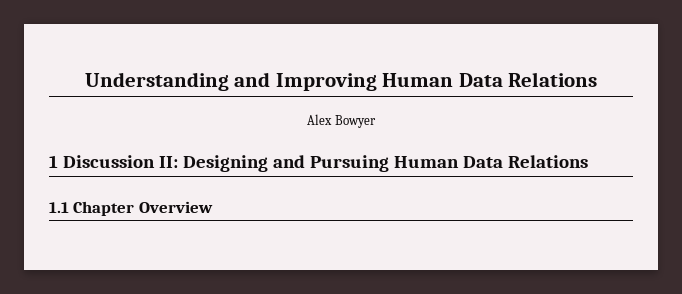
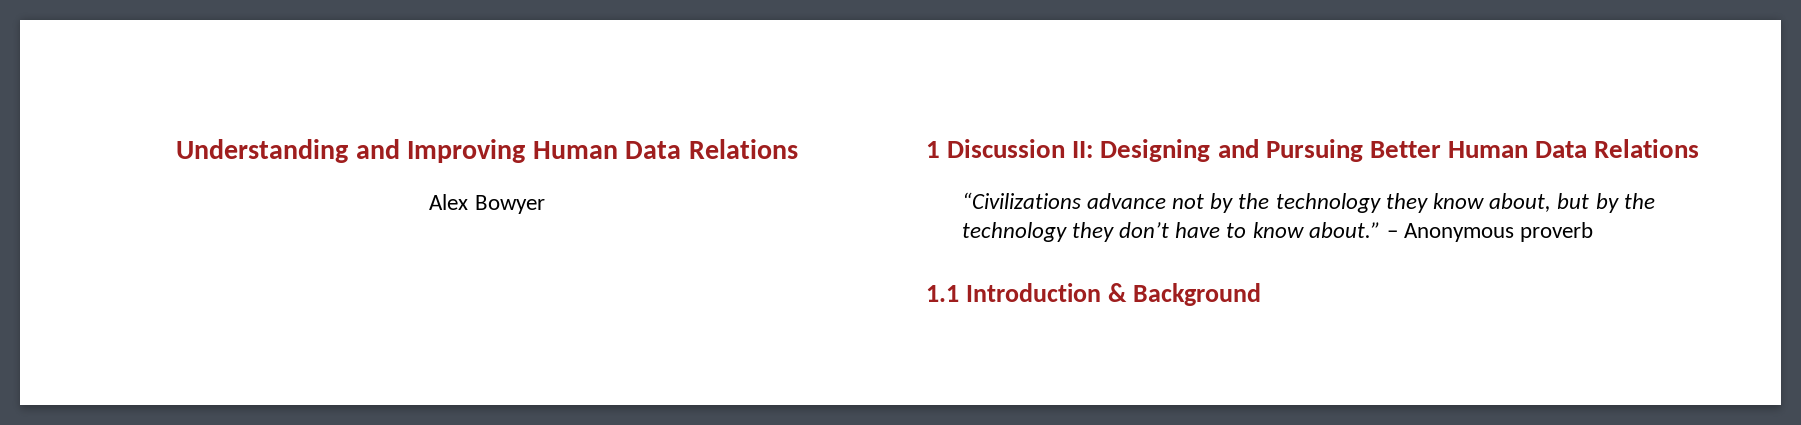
- 1 Discussion II: Designing and Pursuing Human Data Relations
- 1.1 Chapter Overview
+ 1 Discussion II: Designing and Pursuing Better Human Data Relations
+ “Civilizations advance not by the technology they know about, but by the technology they don’t have to know about.” – Anonymous proverb
+ 1.1 Introduction & Background

